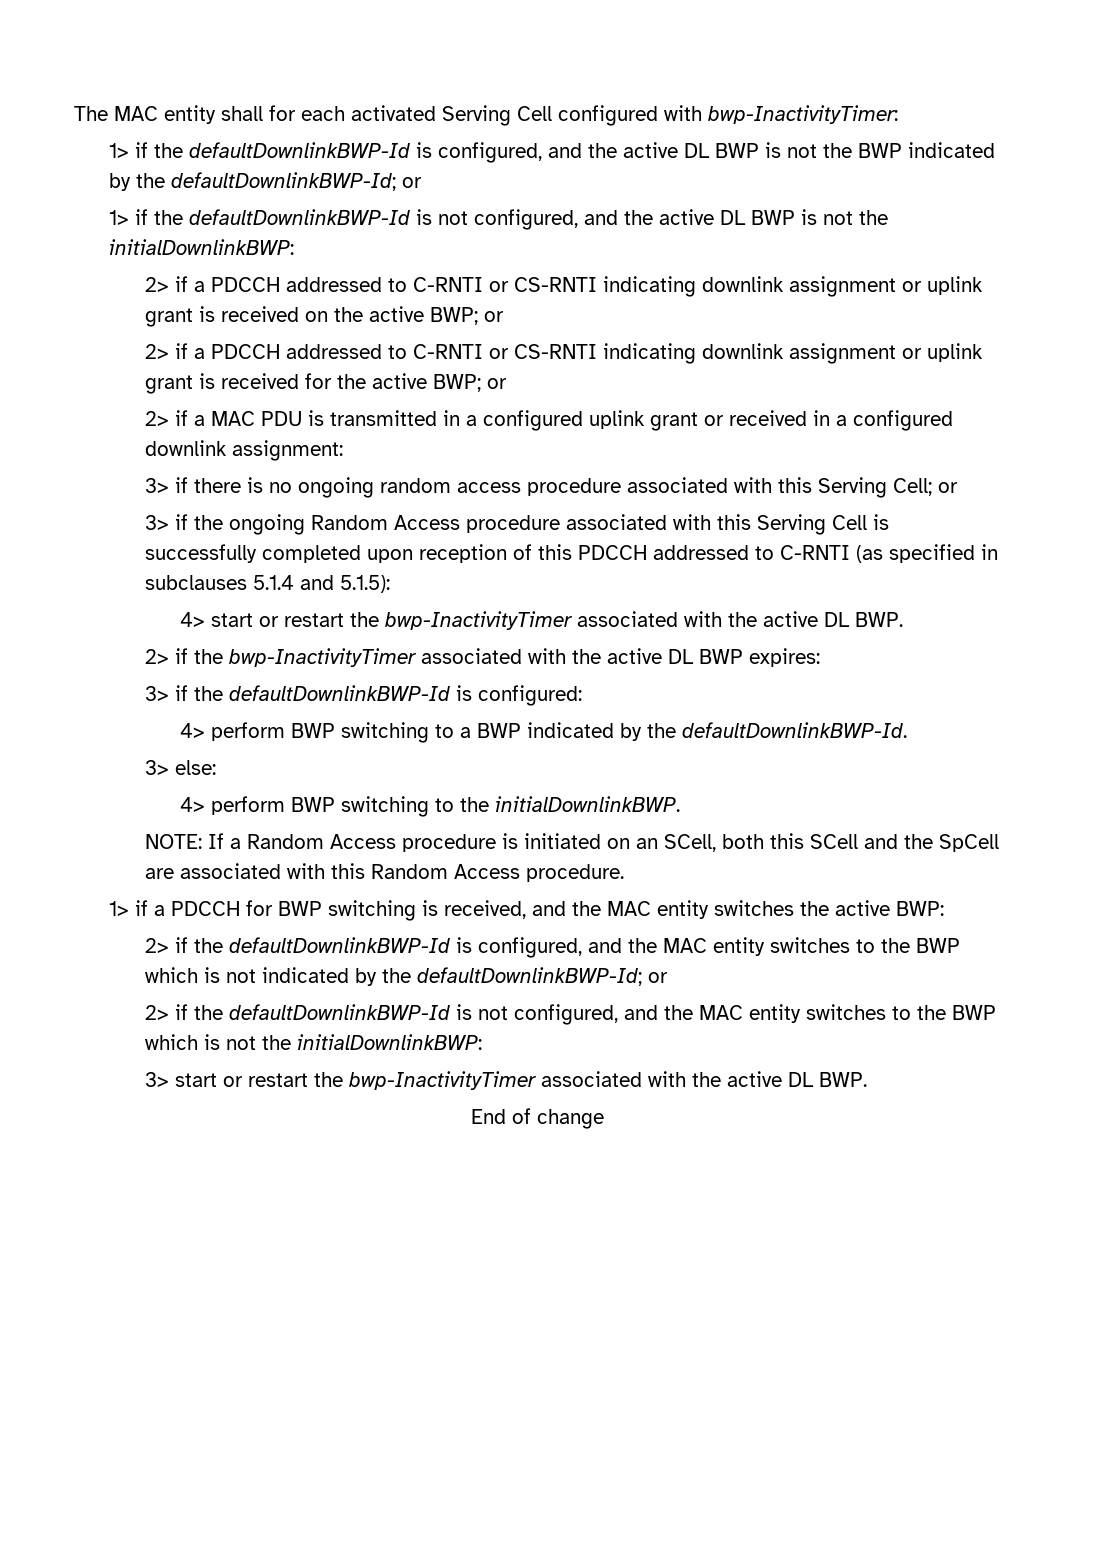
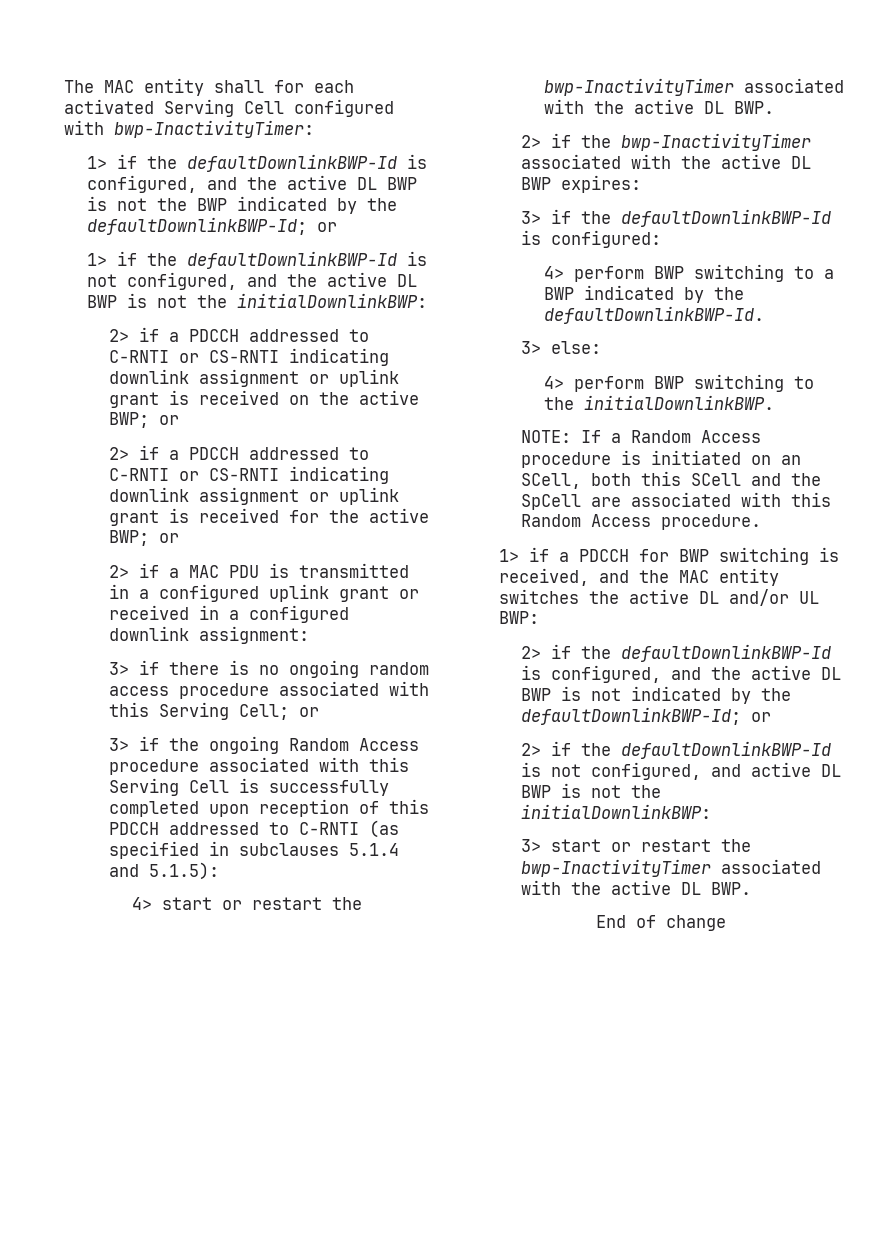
- 1> if a PDCCH for BWP switching is received, and the MAC entity switches the active BWP:
+ 1> if a PDCCH for BWP switching is received, and the MAC entity switches the active DL and/or UL BWP:
- 2> if the defaultDownlinkBWP-Id is configured, and the MAC entity switches to the BWP which is not indicated by the defaultDownlinkBWP-Id; or
+ 2> if the defaultDownlinkBWP-Id is configured, and the active DL BWP is not indicated by the defaultDownlinkBWP-Id; or
- 2> if the defaultDownlinkBWP-Id is not configured, and the MAC entity switches to the BWP which is not the initialDownlinkBWP:
+ 2> if the defaultDownlinkBWP-Id is not configured, and active DL BWP is not the initialDownlinkBWP:

